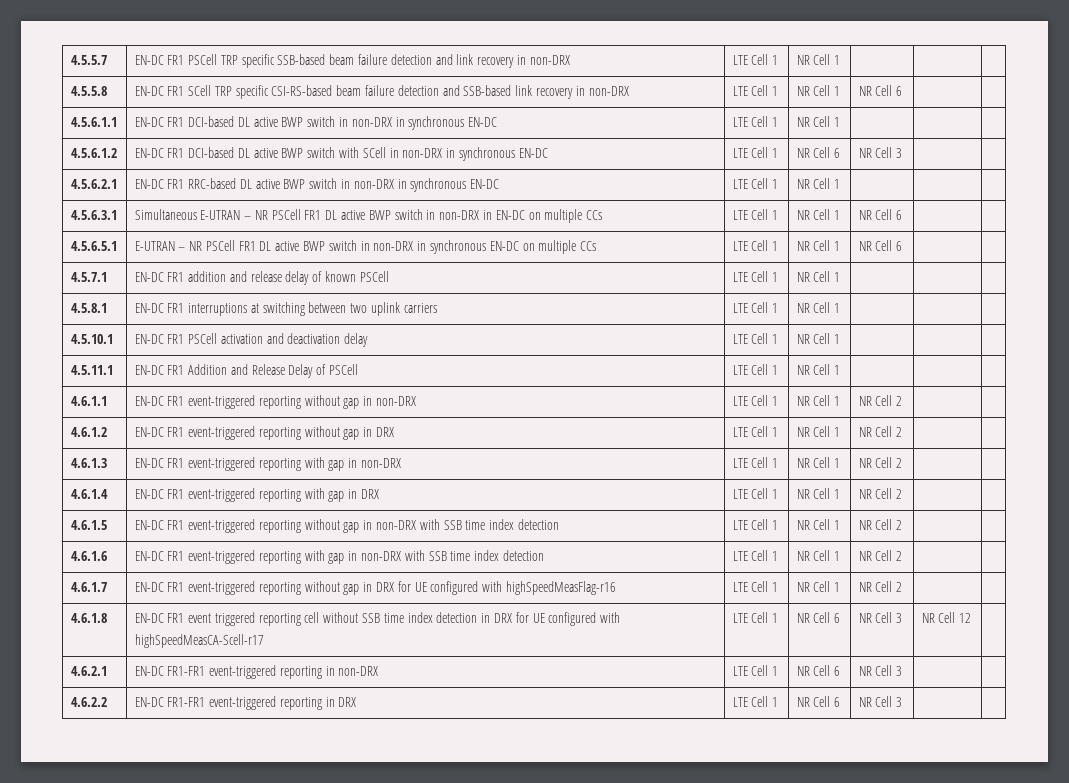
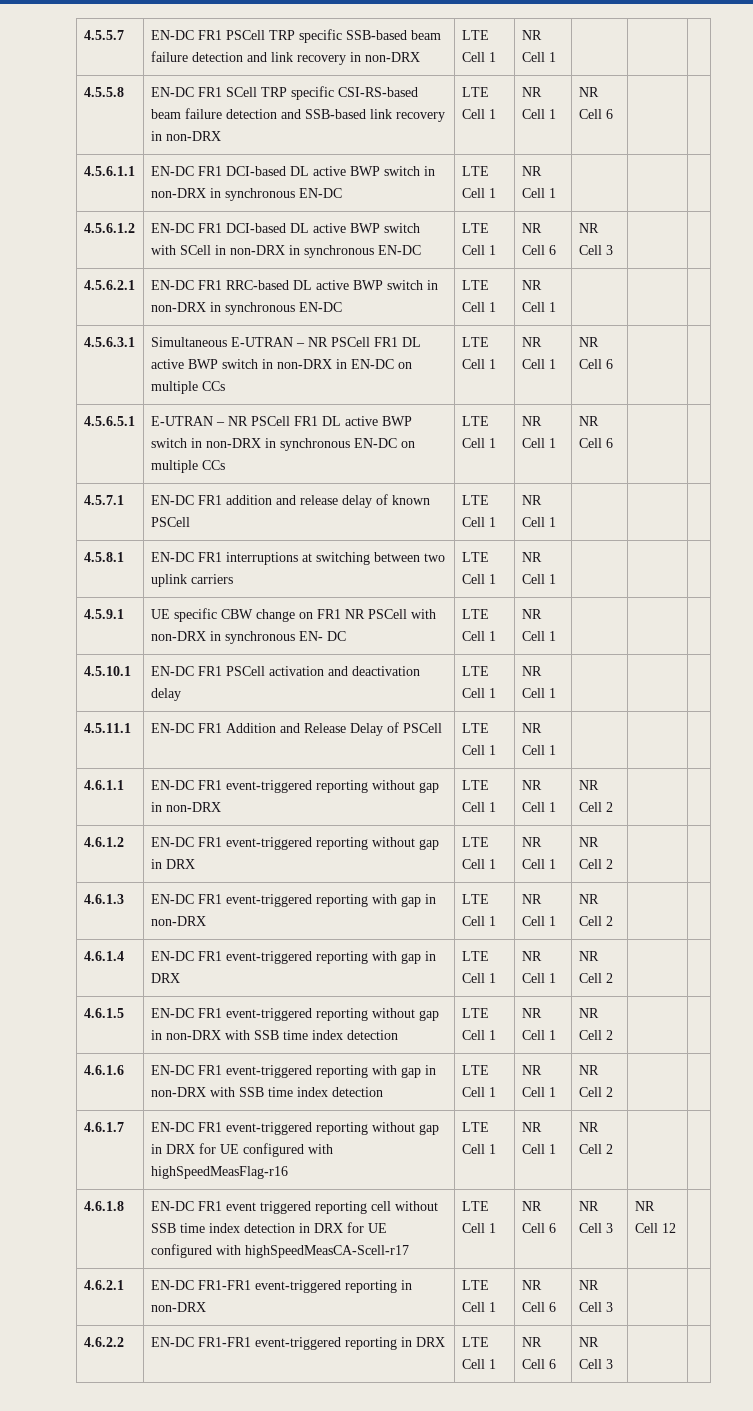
+ 4.5.9.1 | UE specific CBW change on FR1 NR PSCell with non-DRX in synchronous EN- DC | LTE Cell 1 | NR Cell 1 | | |

